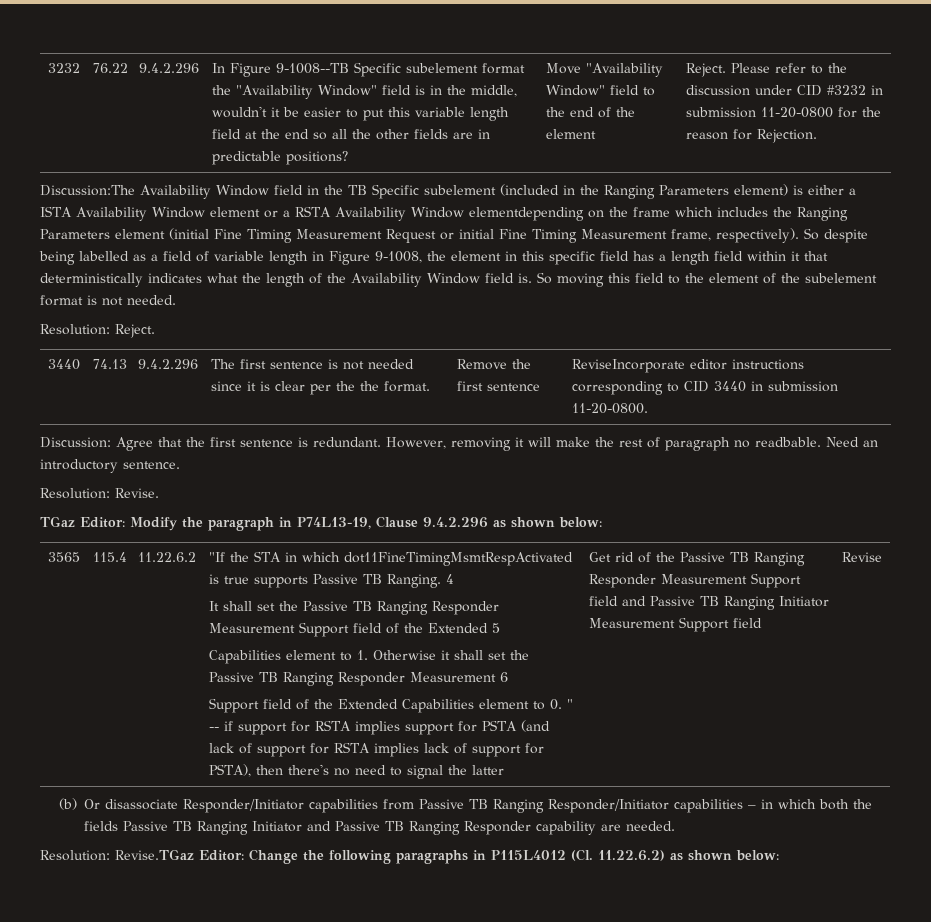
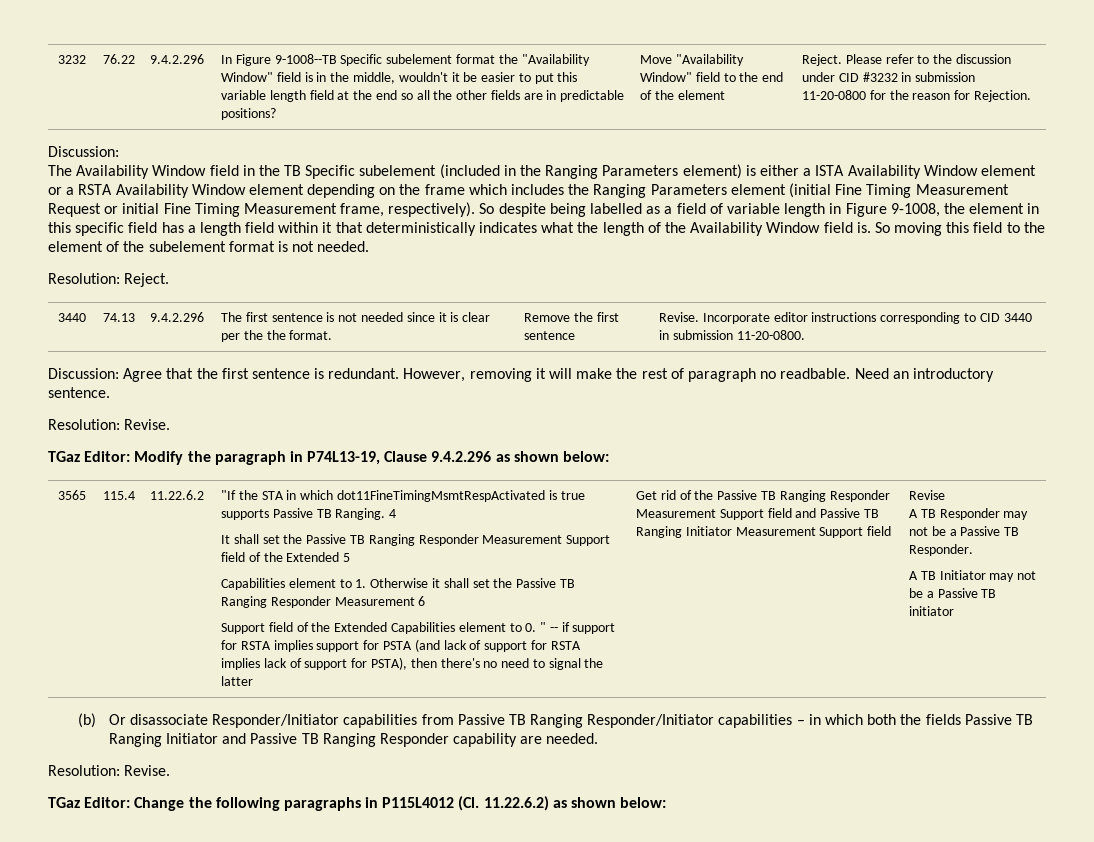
  Please refer to the discussion under CID #3232 in submission 11-20-0800 for the reason for Rejection.
- Discussion:The Availability Window field in the TB Specific subelement (included in the Ranging Parameters element) is either a ISTA Availability Window element or a RSTA Availability Window elementdepending on the frame which includes the Ranging Parameters element (initial Fine Timing Measurement Request or initial Fine Timing Measurement frame, respectively).
+ Discussion:
+ The Availability Window field in the TB Specific subelement (included in the Ranging Parameters element) is either a ISTA Availability Window element or a RSTA Availability Window element depending on the frame which includes the Ranging Parameters element (initial Fine Timing Measurement Request or initial Fine Timing Measurement frame, respectively).
- 3440 | 74.13 | 9.4.2.296 | The first sentence is not needed since it is clear per the the format. | Remove the first sentence | ReviseIncorporate editor instructions corresponding to CID 3440 in submission 11-20-0800.
+ 3440 | 74.13 | 9.4.2.296 | The first sentence is not needed since it is clear per the the format. | Remove the first sentence | Revise. Incorporate editor instructions corresponding to CID 3440 in submission 11-20-0800.
+ A TB Responder may not be a Passive TB Responder.
+ A TB Initiator may not be a Passive TB initiator
  (b) Or disassociate Responder/Initiator capabilities from Passive TB Ranging Responder/Initiator capabilities – in which both the fields Passive TB Ranging Initiator and Passive TB Ranging Responder capability are needed.
- Resolution: Revise.TGaz Editor: Change the following paragraphs in P115L4012 (Cl. 11.22.6.2) as shown below:
+ Resolution: Revise.
+ TGaz Editor: Change the following paragraphs in P115L4012 (Cl. 11.22.6.2) as shown below:

